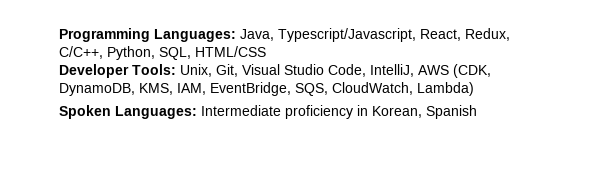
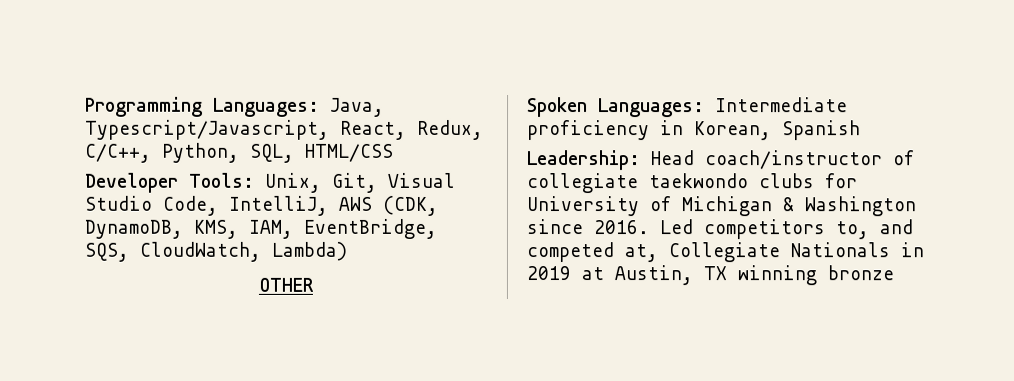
+ OTHER
+ Leadership: Head coach/instructor of collegiate taekwondo clubs for University of Michigan & Washington since 2016. Led competitors to, and competed at, Collegiate Nationals in 2019 at Austin, TX winning bronze

